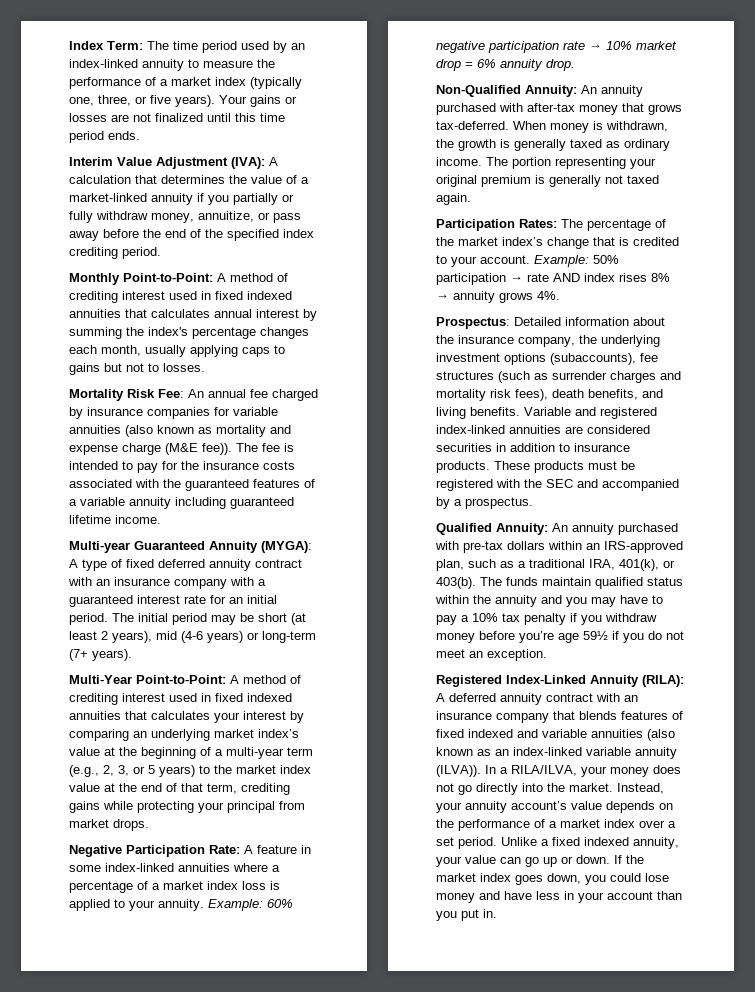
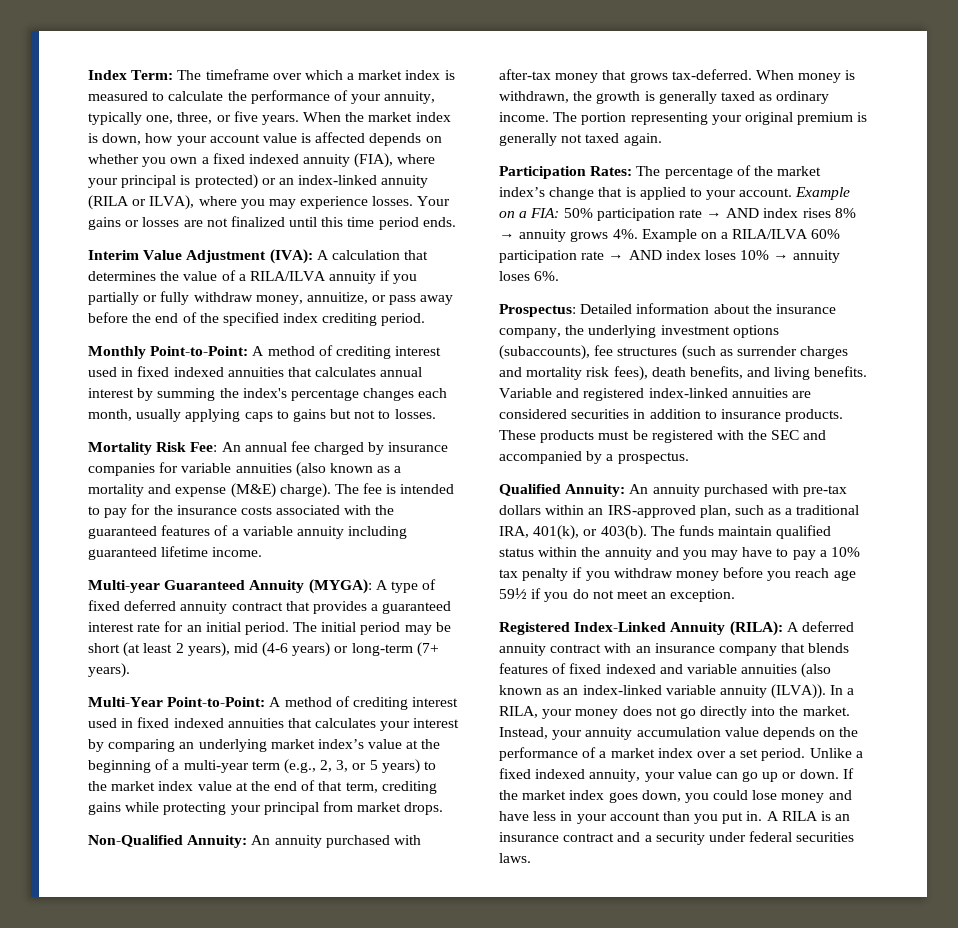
- Index Term: The time period used by an index-linked annuity to measure the performance of a market index (typically one, three, or five years).
+ Index Term: The timeframe over which a market index is measured to calculate the performance of your annuity, typically one, three, or five years. When the market index is down, how your account value is affected depends on whether you own a fixed indexed annuity (FIA), where your principal is protected) or an index-linked annuity (RILA or ILVA), where you may experience losses.
- Interim Value Adjustment (IVA): A calculation that determines the value of a market-linked annuity if you partially or fully withdraw money, annuitize, or pass away before the end of the specified index crediting period.
+ Interim Value Adjustment (IVA): A calculation that determines the value of a RILA/ILVA annuity if you partially or fully withdraw money, annuitize, or pass away before the end of the specified index crediting period.
- Mortality Risk Fee: An annual fee charged by insurance companies for variable annuities (also known as mortality and expense charge (M&E fee)).
+ Mortality Risk Fee: An annual fee charged by insurance companies for variable annuities (also known as a mortality and expense (M&E) charge).
- Multi-year Guaranteed Annuity (MYGA): A type of fixed deferred annuity contract with an insurance company with a guaranteed interest rate for an initial period.
+ Multi-year Guaranteed Annuity (MYGA): A type of fixed deferred annuity contract that provides a guaranteed interest rate for an initial period.
- Negative Participation Rate: A feature in some index-linked annuities where a percentage of a market index loss is applied to your annuity. Example: 60% negative participation rate → 10% market drop = 6% annuity drop.
- Participation Rates: The percentage of the market index’s change that is credited to your account.
+ Participation Rates: The percentage of the market index’s change that is applied to your account.
- Example: 50% participation → rate AND index rises 8% → annuity grows 4%.
+ Example on a FIA: 50% participation rate → AND index rises 8% → annuity grows 4%. Example on a RILA/ILVA 60% participation rate → AND index loses 10% → annuity loses 6%.
- The funds maintain qualified status within the annuity and you may have to pay a 10% tax penalty if you withdraw money before you’re age 59½ if you do not meet an exception.
+ The funds maintain qualified status within the annuity and you may have to pay a 10% tax penalty if you withdraw money before you reach age 59½ if you do not meet an exception.
- In a RILA/ILVA, your money does not go directly into the market.
+ In a RILA, your money does not go directly into the market.
- Instead, your annuity account’s value depends on the performance of a market index over a set period.
+ Instead, your annuity accumulation value depends on the performance of a market index over a set period.
+ A RILA is an insurance contract and a security under federal securities laws.

